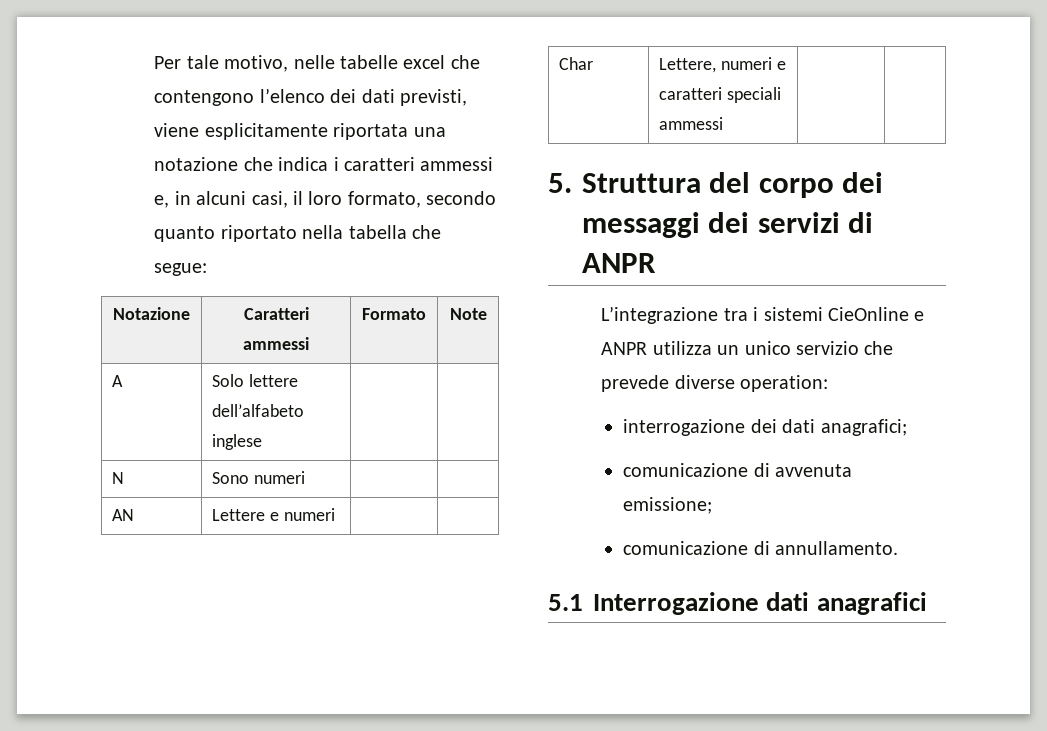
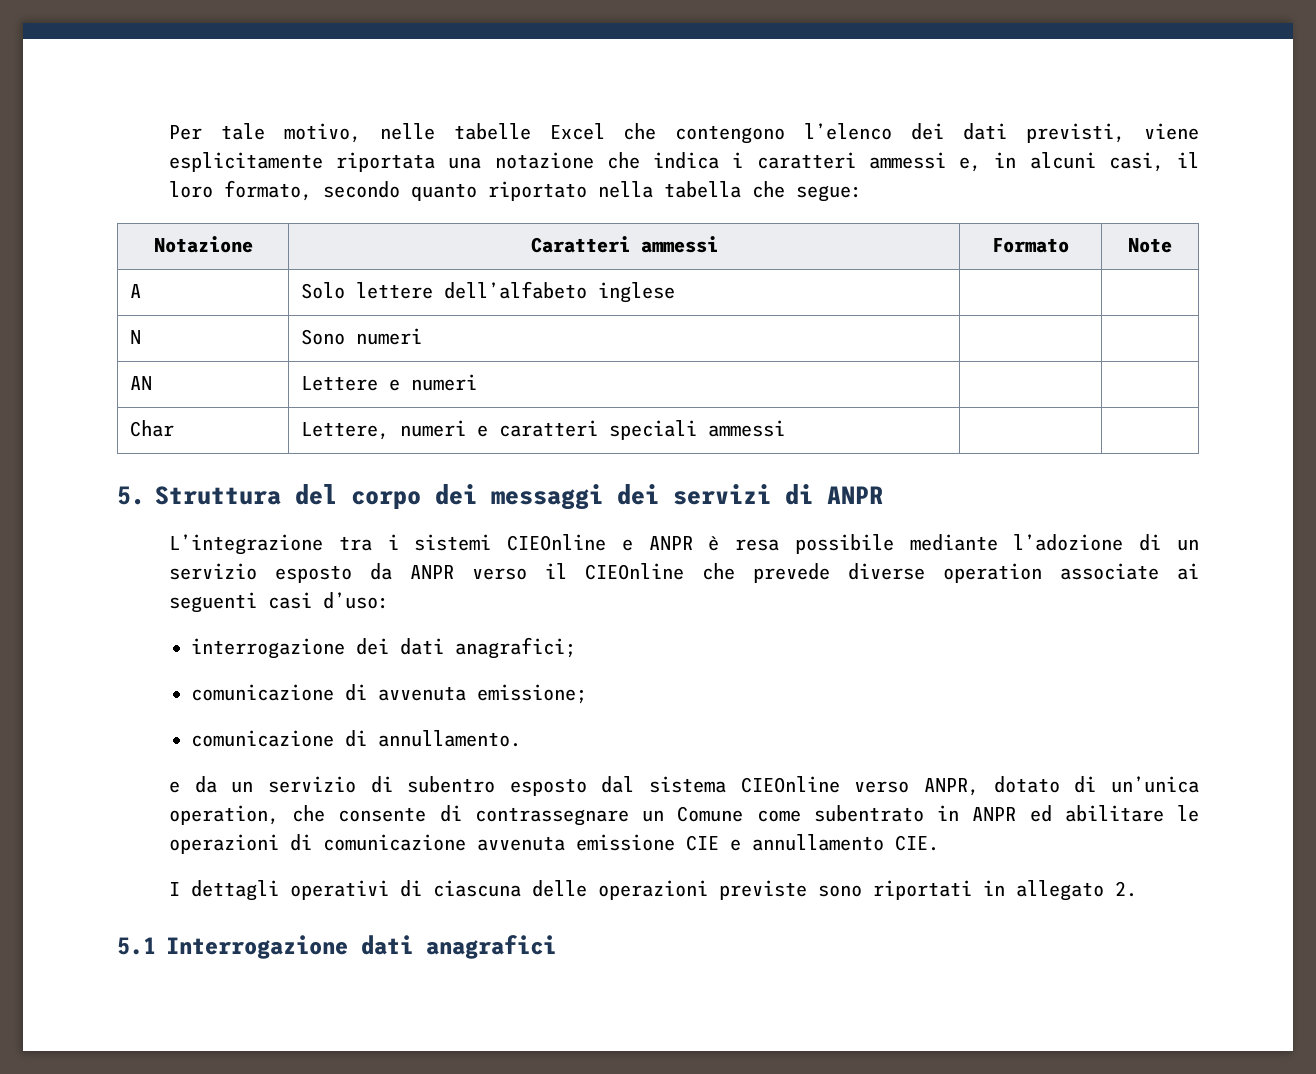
- Per tale motivo, nelle tabelle excel che contengono l’elenco dei dati previsti, viene esplicitamente riportata una notazione che indica i caratteri ammessi e, in alcuni casi, il loro formato, secondo quanto riportato nella tabella che segue:
+ Per tale motivo, nelle tabelle Excel che contengono l’elenco dei dati previsti, viene esplicitamente riportata una notazione che indica i caratteri ammessi e, in alcuni casi, il loro formato, secondo quanto riportato nella tabella che segue:
- L’integrazione tra i sistemi CieOnline e ANPR utilizza un unico servizio che prevede diverse operation:
+ L’integrazione tra i sistemi CIEOnline e ANPR è resa possibile mediante l’adozione di un servizio esposto da ANPR verso il CIEOnline che prevede diverse operation associate ai seguenti casi d’uso:
+ e da un servizio di subentro esposto dal sistema CIEOnline verso ANPR, dotato di un’unica operation, che consente di contrassegnare un Comune come subentrato in ANPR ed abilitare le operazioni di comunicazione avvenuta emissione CIE e annullamento CIE.
+ I dettagli operativi di ciascuna delle operazioni previste sono riportati in allegato 2.

